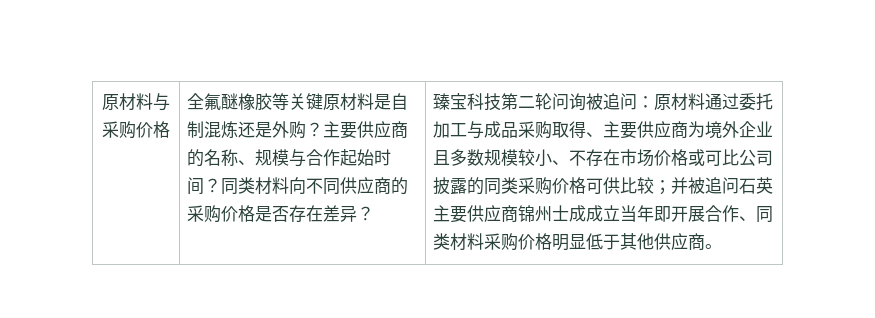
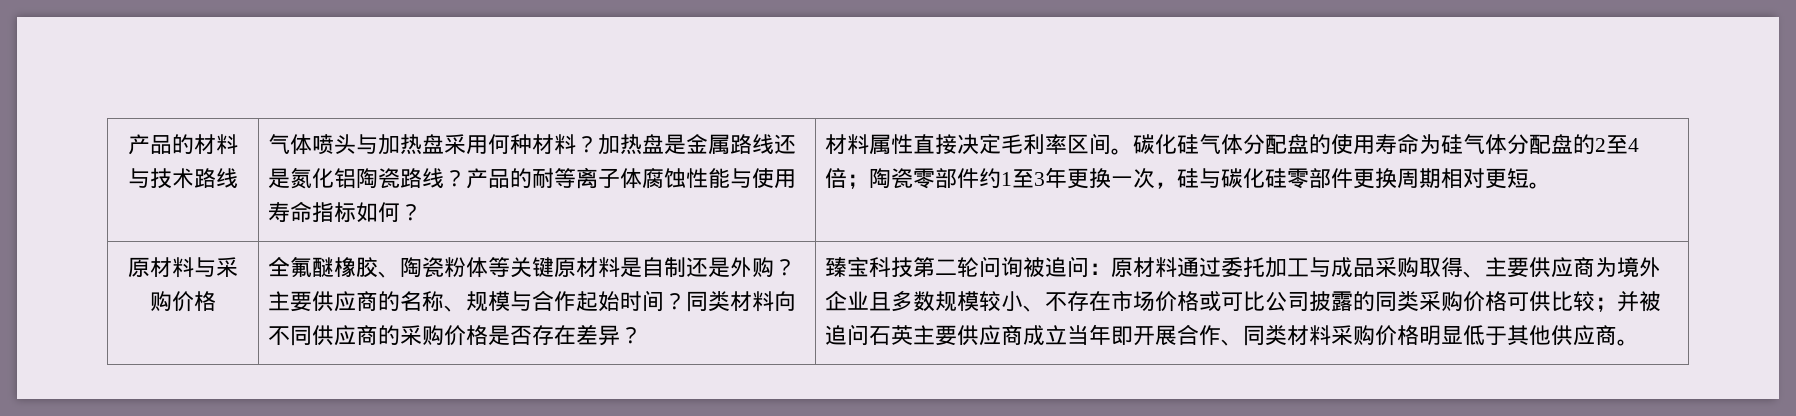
+ 产品的材料与技术路线 | 气体喷头与加热盘采用何种材料？加热盘是金属路线还是氮化铝陶瓷路线？产品的耐等离子体腐蚀性能与使用寿命指标如何？ | 材料属性直接决定毛利率区间。碳化硅气体分配盘的使用寿命为硅气体分配盘的2至4倍；陶瓷零部件约1至3年更换一次，硅与碳化硅零部件更换周期相对更短。
- 全氟醚橡胶等关键原材料是自制混炼还是外购？
+ 全氟醚橡胶、陶瓷粉体等关键原材料是自制还是外购？
- 臻宝科技第二轮问询被追问：原材料通过委托加工与成品采购取得、主要供应商为境外企业且多数规模较小、不存在市场价格或可比公司披露的同类采购价格可供比较；并被追问石英主要供应商锦州士成成立当年即开展合作、同类材料采购价格明显低于其他供应商。
+ 臻宝科技第二轮问询被追问：原材料通过委托加工与成品采购取得、主要供应商为境外企业且多数规模较小、不存在市场价格或可比公司披露的同类采购价格可供比较；并被追问石英主要供应商成立当年即开展合作、同类材料采购价格明显低于其他供应商。

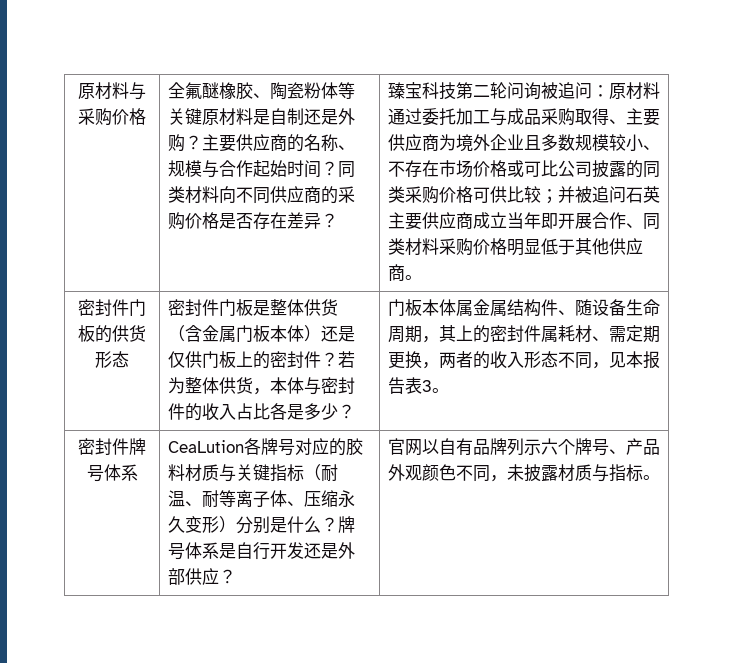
- 产品的材料与技术路线 | 气体喷头与加热盘采用何种材料？加热盘是金属路线还是氮化铝陶瓷路线？产品的耐等离子体腐蚀性能与使用寿命指标如何？ | 材料属性直接决定毛利率区间。碳化硅气体分配盘的使用寿命为硅气体分配盘的2至4倍；陶瓷零部件约1至3年更换一次，硅与碳化硅零部件更换周期相对更短。
+ 密封件门板的供货形态 | 密封件门板是整体供货（含金属门板本体）还是仅供门板上的密封件？若为整体供货，本体与密封件的收入占比各是多少？ | 门板本体属金属结构件、随设备生命周期，其上的密封件属耗材、需定期更换，两者的收入形态不同，见本报告表3。
+ 密封件牌号体系 | CeaLution各牌号对应的胶料材质与关键指标（耐温、耐等离子体、压缩永久变形）分别是什么？牌号体系是自行开发还是外部供应？ | 官网以自有品牌列示六个牌号、产品外观颜色不同，未披露材质与指标。

